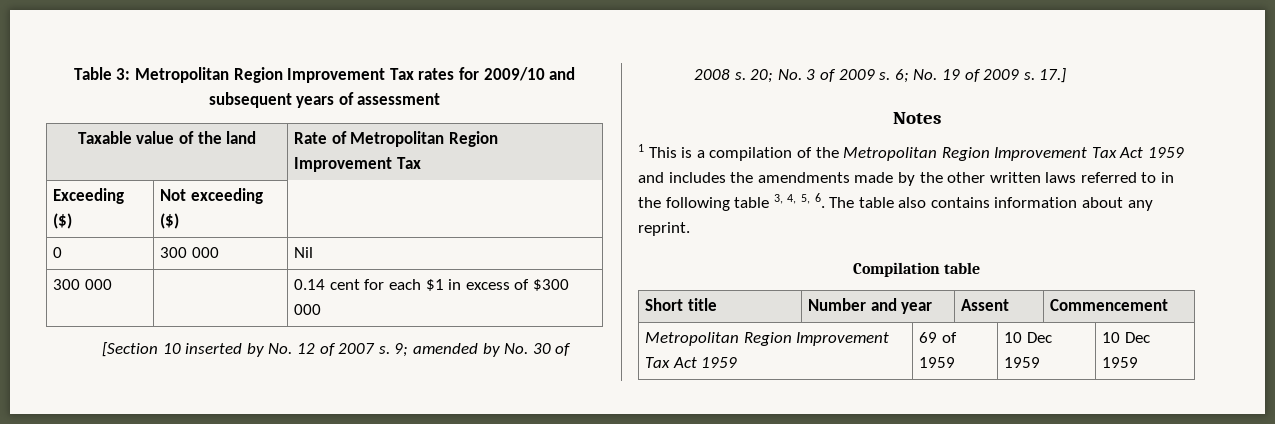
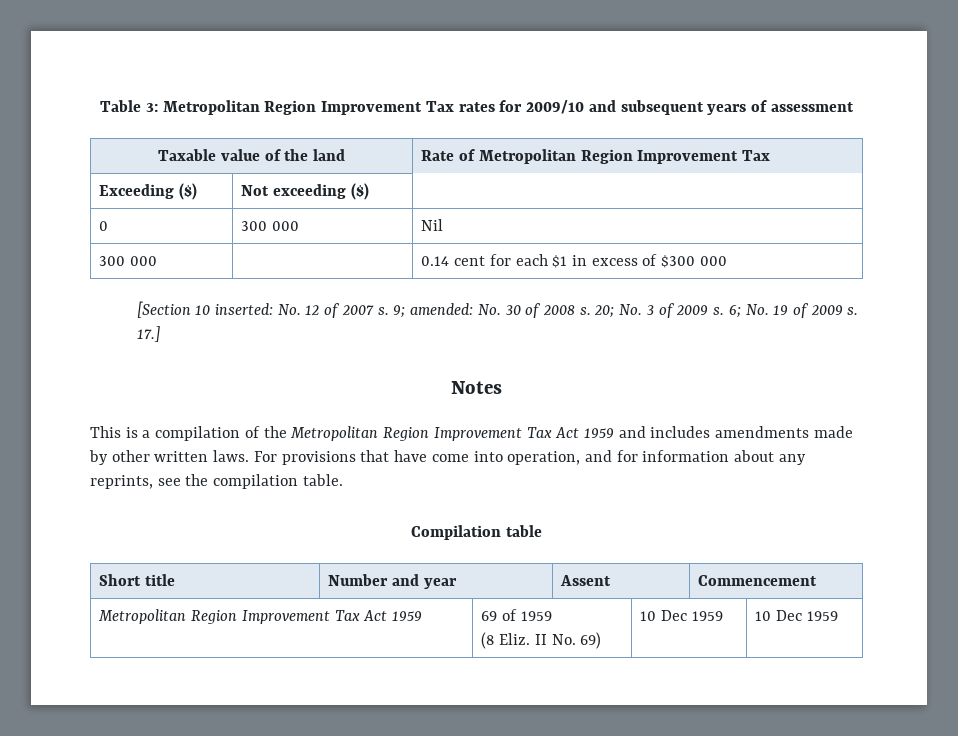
- [Section 10 inserted by No. 12 of 2007 s.
+ [Section 10 inserted: No. 12 of 2007 s.
- 9; amended by No. 30 of 2008 s.
+ 9; amended: No. 30 of 2008 s.
- 1 This is a compilation of the Metropolitan Region Improvement Tax Act 1959 and includes the amendments made by the other written laws referred to in the following table 3, 4, 5, 6. The table also contains information about any reprint.
+ This is a compilation of the Metropolitan Region Improvement Tax Act 1959 and includes amendments made by other written laws. For provisions that have come into operation, and for information about any reprints, see the compilation table.
- Metropolitan Region Improvement Tax Act 1959 | 69 of 1959 | 10 Dec 1959 | 10 Dec 1959
+ Metropolitan Region Improvement Tax Act 1959 | 69 of 1959
+ (8 Eliz. II No. 69) | 10 Dec 1959 | 10 Dec 1959

